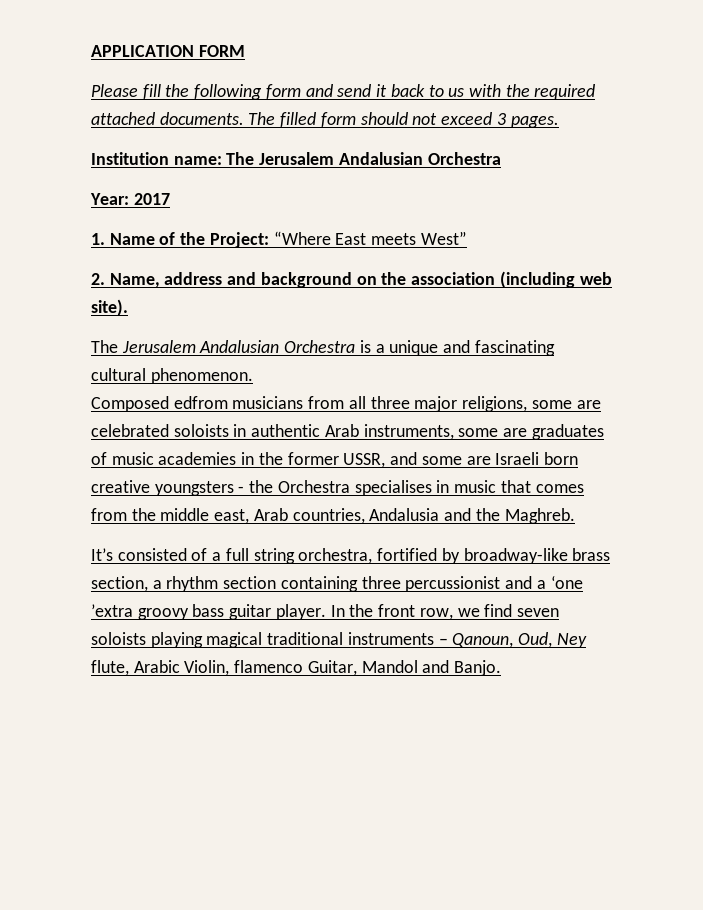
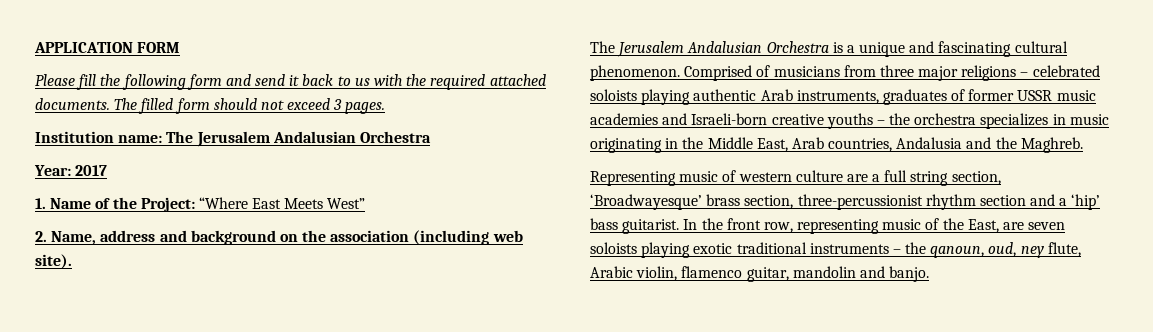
- 1. Name of the Project: “Where East meets West”
+ 1. Name of the Project: “Where East Meets West”
- The Jerusalem Andalusian Orchestra is a unique and fascinating cultural phenomenon.
- Composed edfrom musicians from all three major religions, some are celebrated soloists in authentic Arab instruments, some are graduates of music academies in the former USSR, and some are Israeli born creative youngsters - the Orchestra specialises in music that comes from the middle east, Arab countries, Andalusia and the Maghreb.
+ The Jerusalem Andalusian Orchestra is a unique and fascinating cultural phenomenon. Comprised of musicians from three major religions – celebrated soloists playing authentic Arab instruments, graduates of former USSR music academies and Israeli-born creative youths – the orchestra specializes in music originating in the Middle East, Arab countries, Andalusia and the Maghreb.
- It’s consisted of a full string orchestra, fortified by broadway-like brass section, a rhythm section containing three percussionist and a ‘one ’extra groovy bass guitar player. In the front row, we find seven soloists playing magical traditional instruments – Qanoun, Oud, Ney flute, Arabic Violin, flamenco Guitar, Mandol and Banjo.
+ Representing music of western culture are a full string section, ‘Broadwayesque’ brass section, three-percussionist rhythm section and a ‘hip’ bass guitarist. In the front row, representing music of the East, are seven soloists playing exotic traditional instruments – the qanoun, oud, ney flute, Arabic violin, flamenco guitar, mandolin and banjo.

